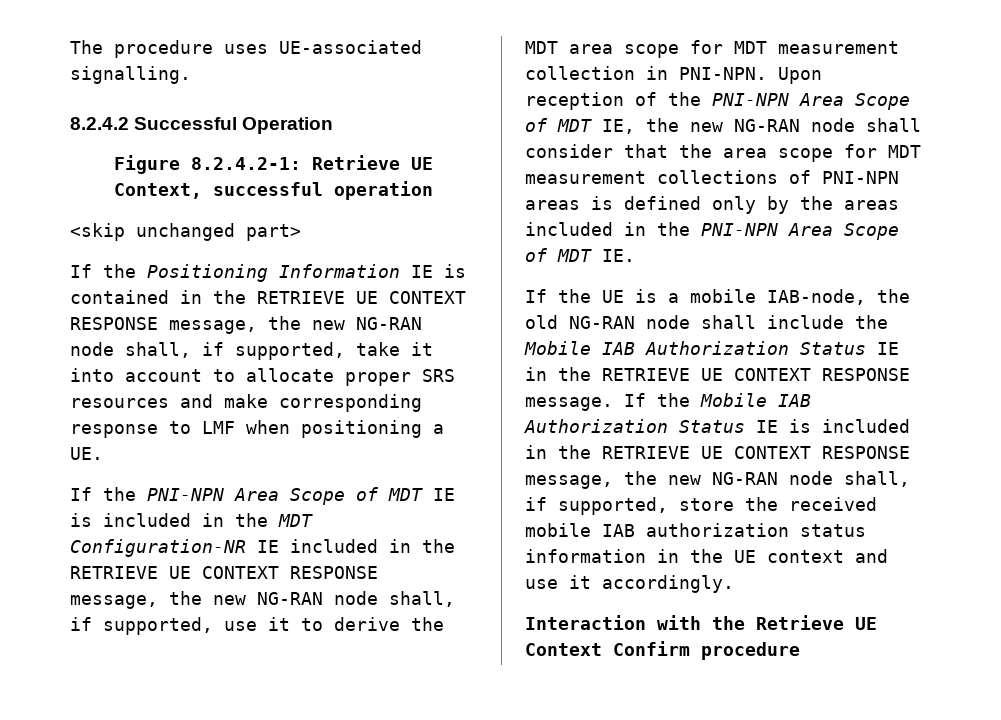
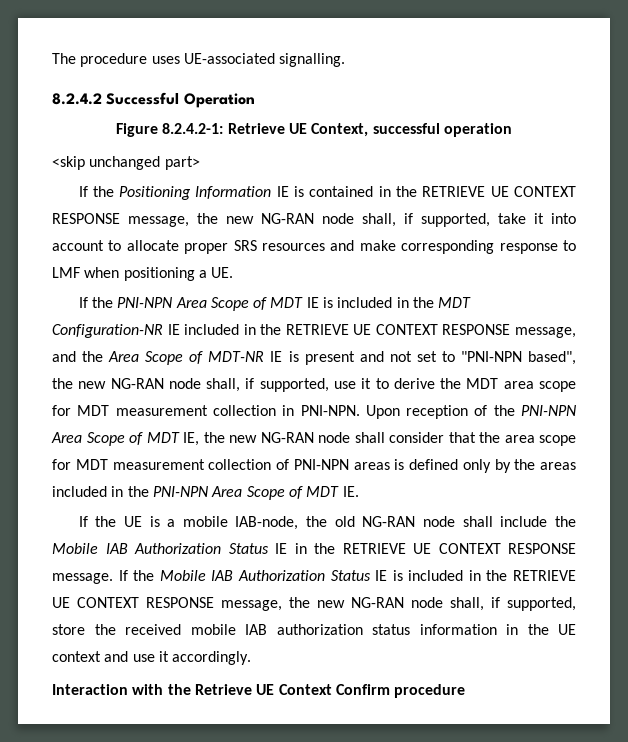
- If the PNI-NPN Area Scope of MDT IE is included in the MDT Configuration-NR IE included in the RETRIEVE UE CONTEXT RESPONSE message, the new NG-RAN node shall, if supported, use it to derive the MDT area scope for MDT measurement collection in PNI-NPN.
+ If the PNI-NPN Area Scope of MDT IE is included in the MDT Configuration-NR IE included in the RETRIEVE UE CONTEXT RESPONSE message, and the Area Scope of MDT-NR IE is present and not set to "PNI-NPN based", the new NG-RAN node shall, if supported, use it to derive the MDT area scope for MDT measurement collection in PNI-NPN.
- Upon reception of the PNI-NPN Area Scope of MDT IE, the new NG-RAN node shall consider that the area scope for MDT measurement collections of PNI-NPN areas is defined only by the areas included in the PNI-NPN Area Scope of MDT IE.
+ Upon reception of the PNI-NPN Area Scope of MDT IE, the new NG-RAN node shall consider that the area scope for MDT measurement collection of PNI-NPN areas is defined only by the areas included in the PNI-NPN Area Scope of MDT IE.

